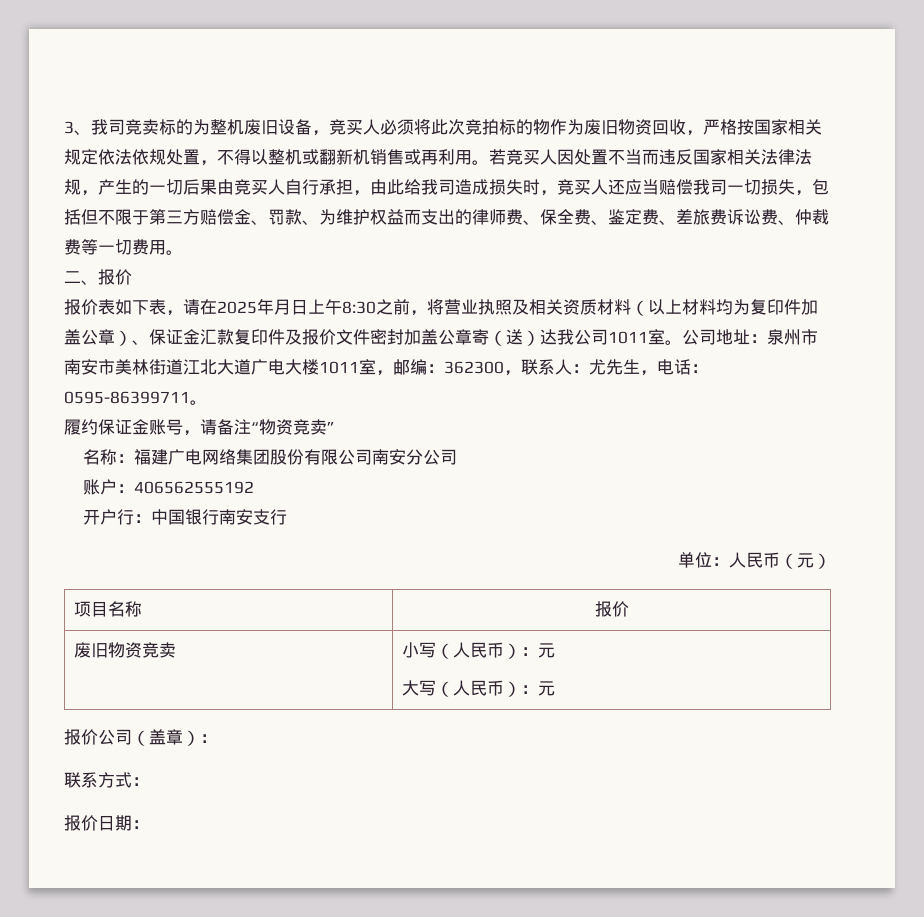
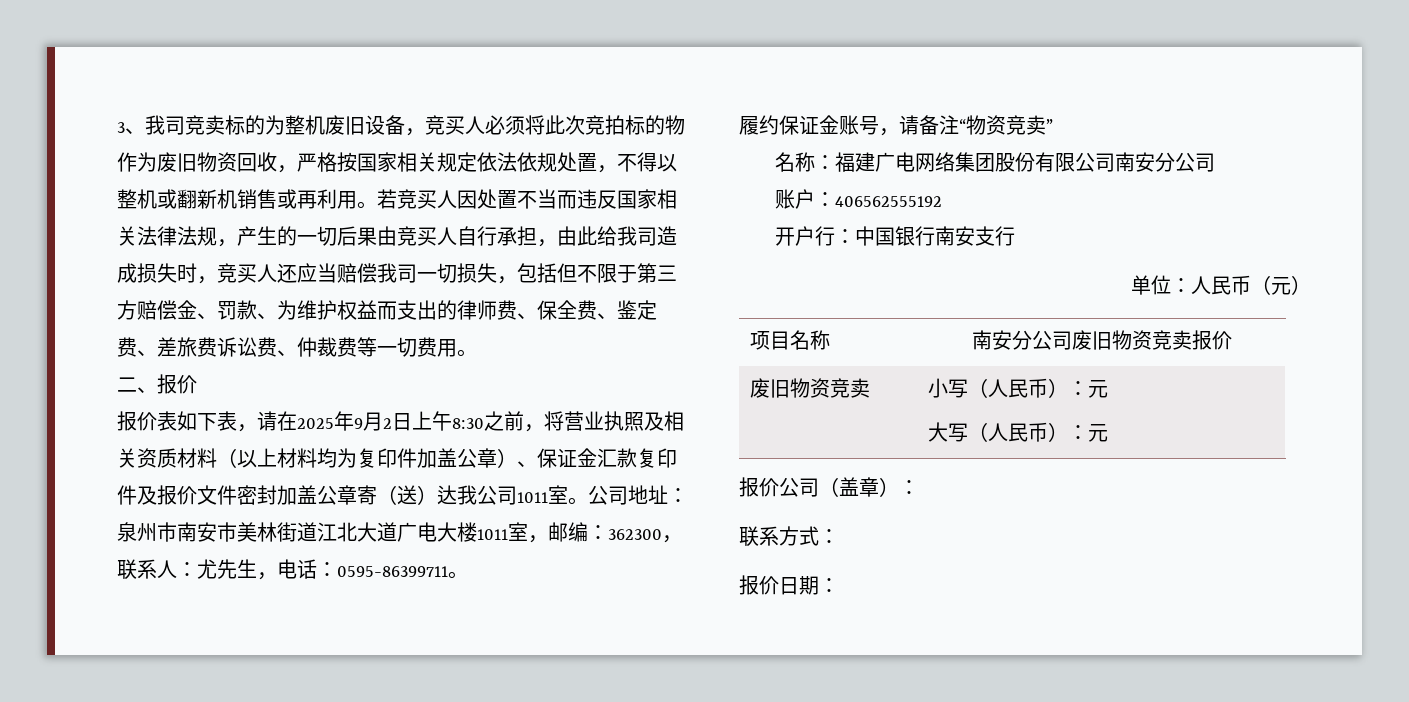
- 报价表如下表，请在2025年月日上午8:30之前，将营业执照及相关资质材料（以上材料均为复印件加盖公章）、保证金汇款复印件及报价文件密封加盖公章寄（送）达我公司1011室。
+ 报价表如下表，请在2025年9月2日上午8:30之前，将营业执照及相关资质材料（以上材料均为复印件加盖公章）、保证金汇款复印件及报价文件密封加盖公章寄（送）达我公司1011室。
- 项目名称 | 报价
+ 项目名称 | 南安分公司废旧物资竞卖报价

